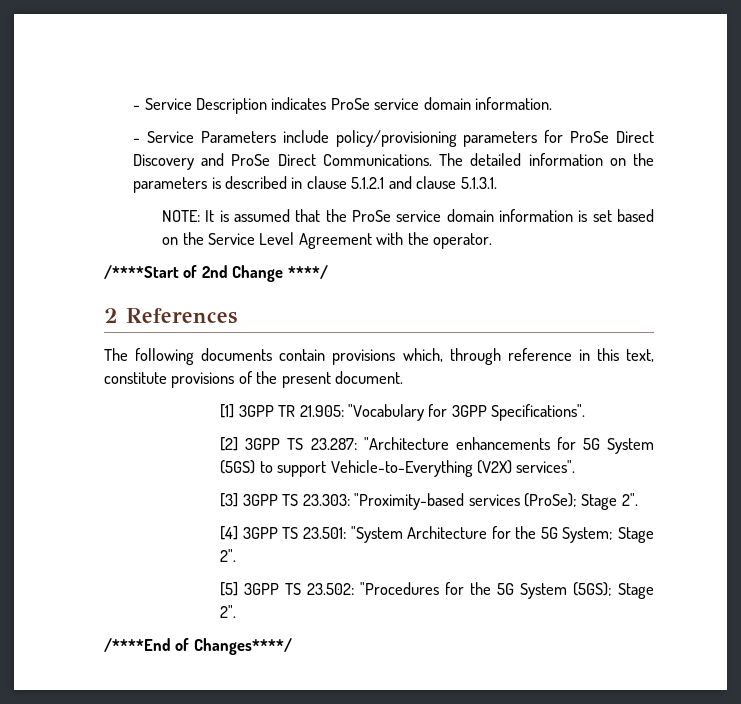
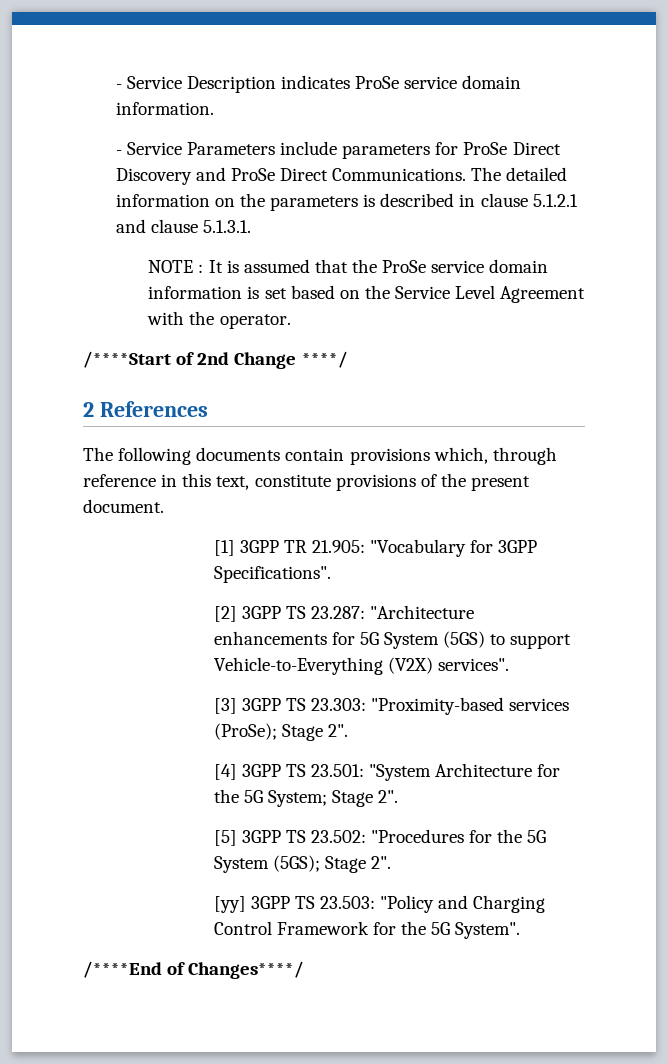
- - Service Parameters include policy/provisioning parameters for ProSe Direct Discovery and ProSe Direct Communications.
+ - Service Parameters include parameters for ProSe Direct Discovery and ProSe Direct Communications.
- NOTE: It is assumed that the ProSe service domain information is set based on the Service Level Agreement with the operator.
+ NOTE : It is assumed that the ProSe service domain information is set based on the Service Level Agreement with the operator.
+ [yy] 3GPP TS 23.503: "Policy and Charging Control Framework for the 5G System".

